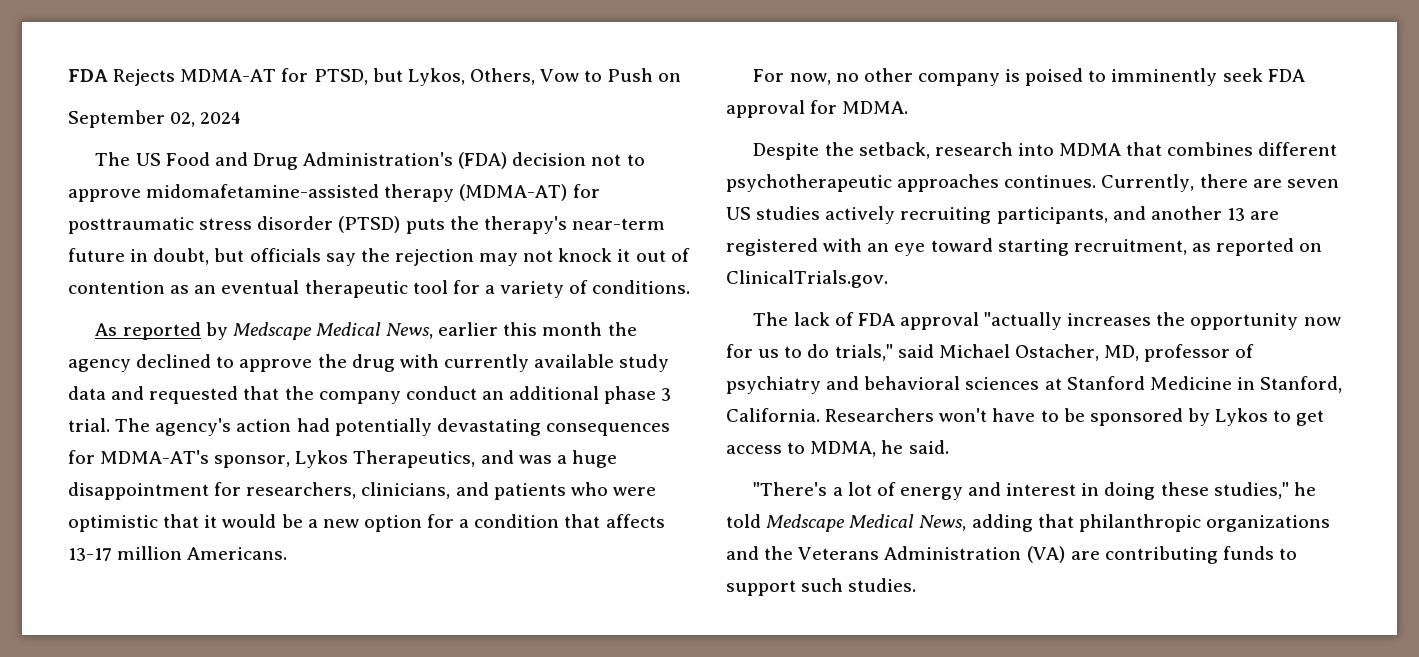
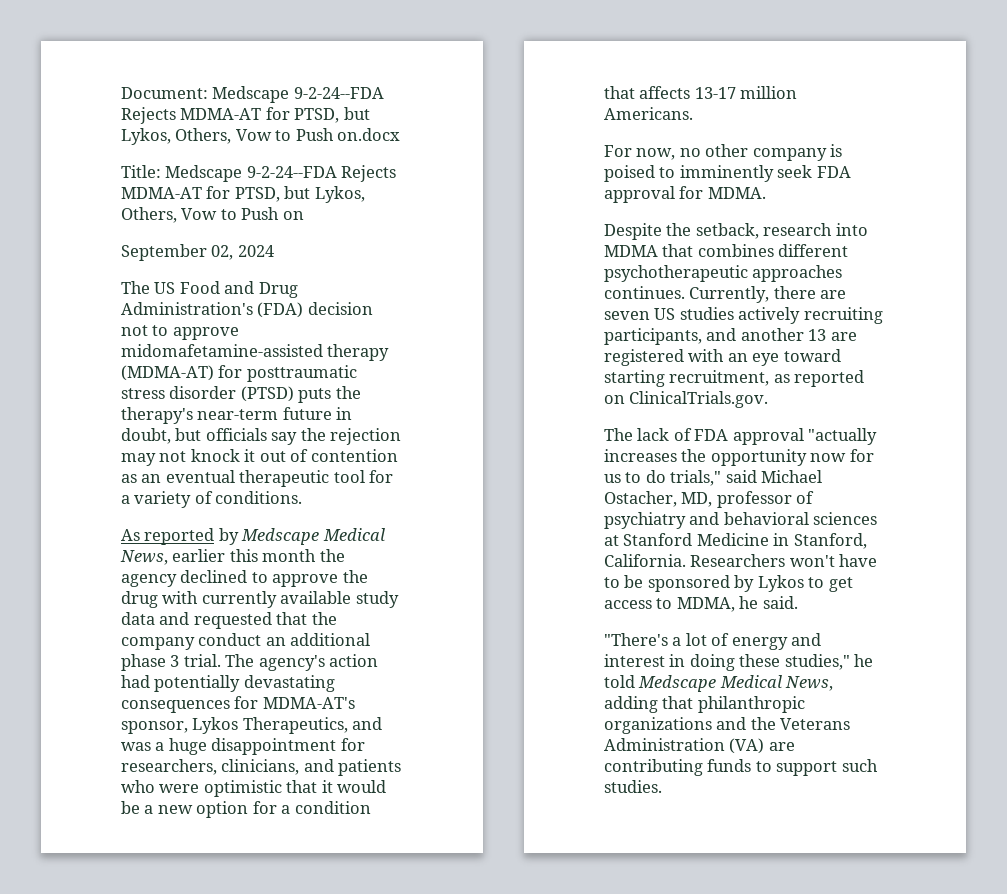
- FDA Rejects MDMA-AT for PTSD, but Lykos, Others, Vow to Push on
+ Document: Medscape 9-2-24--FDA Rejects MDMA-AT for PTSD, but Lykos, Others, Vow to Push on.docx
+ Title: Medscape 9-2-24--FDA Rejects MDMA-AT for PTSD, but Lykos, Others, Vow to Push on

